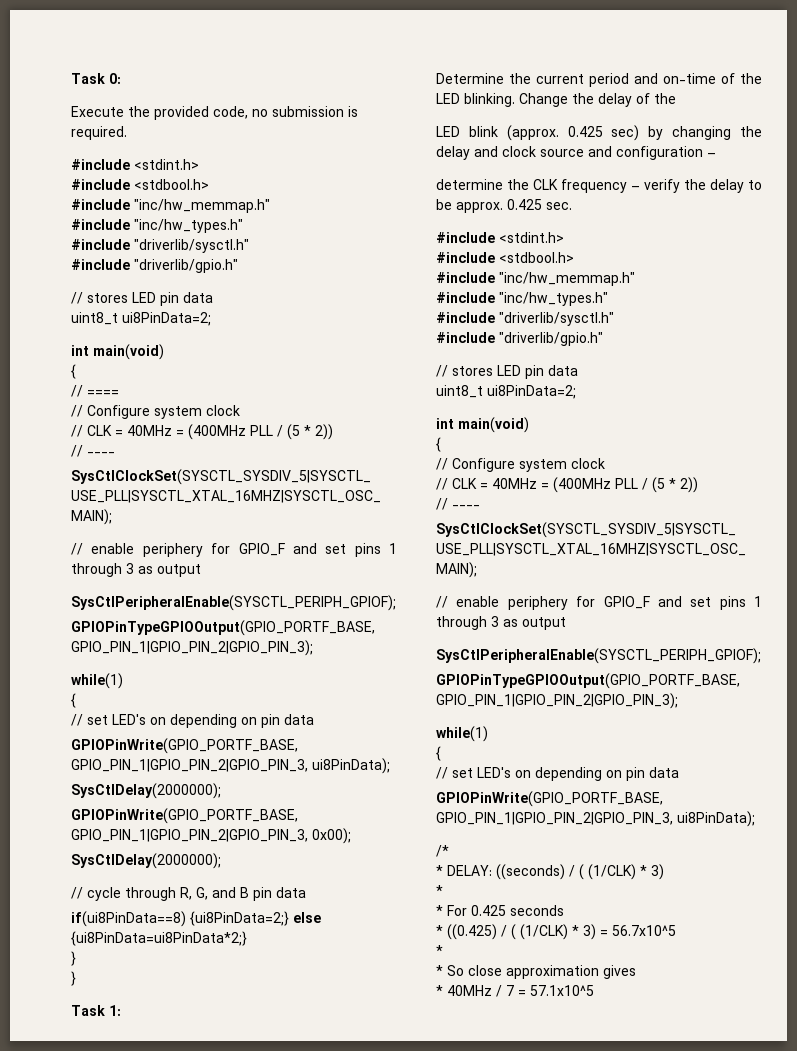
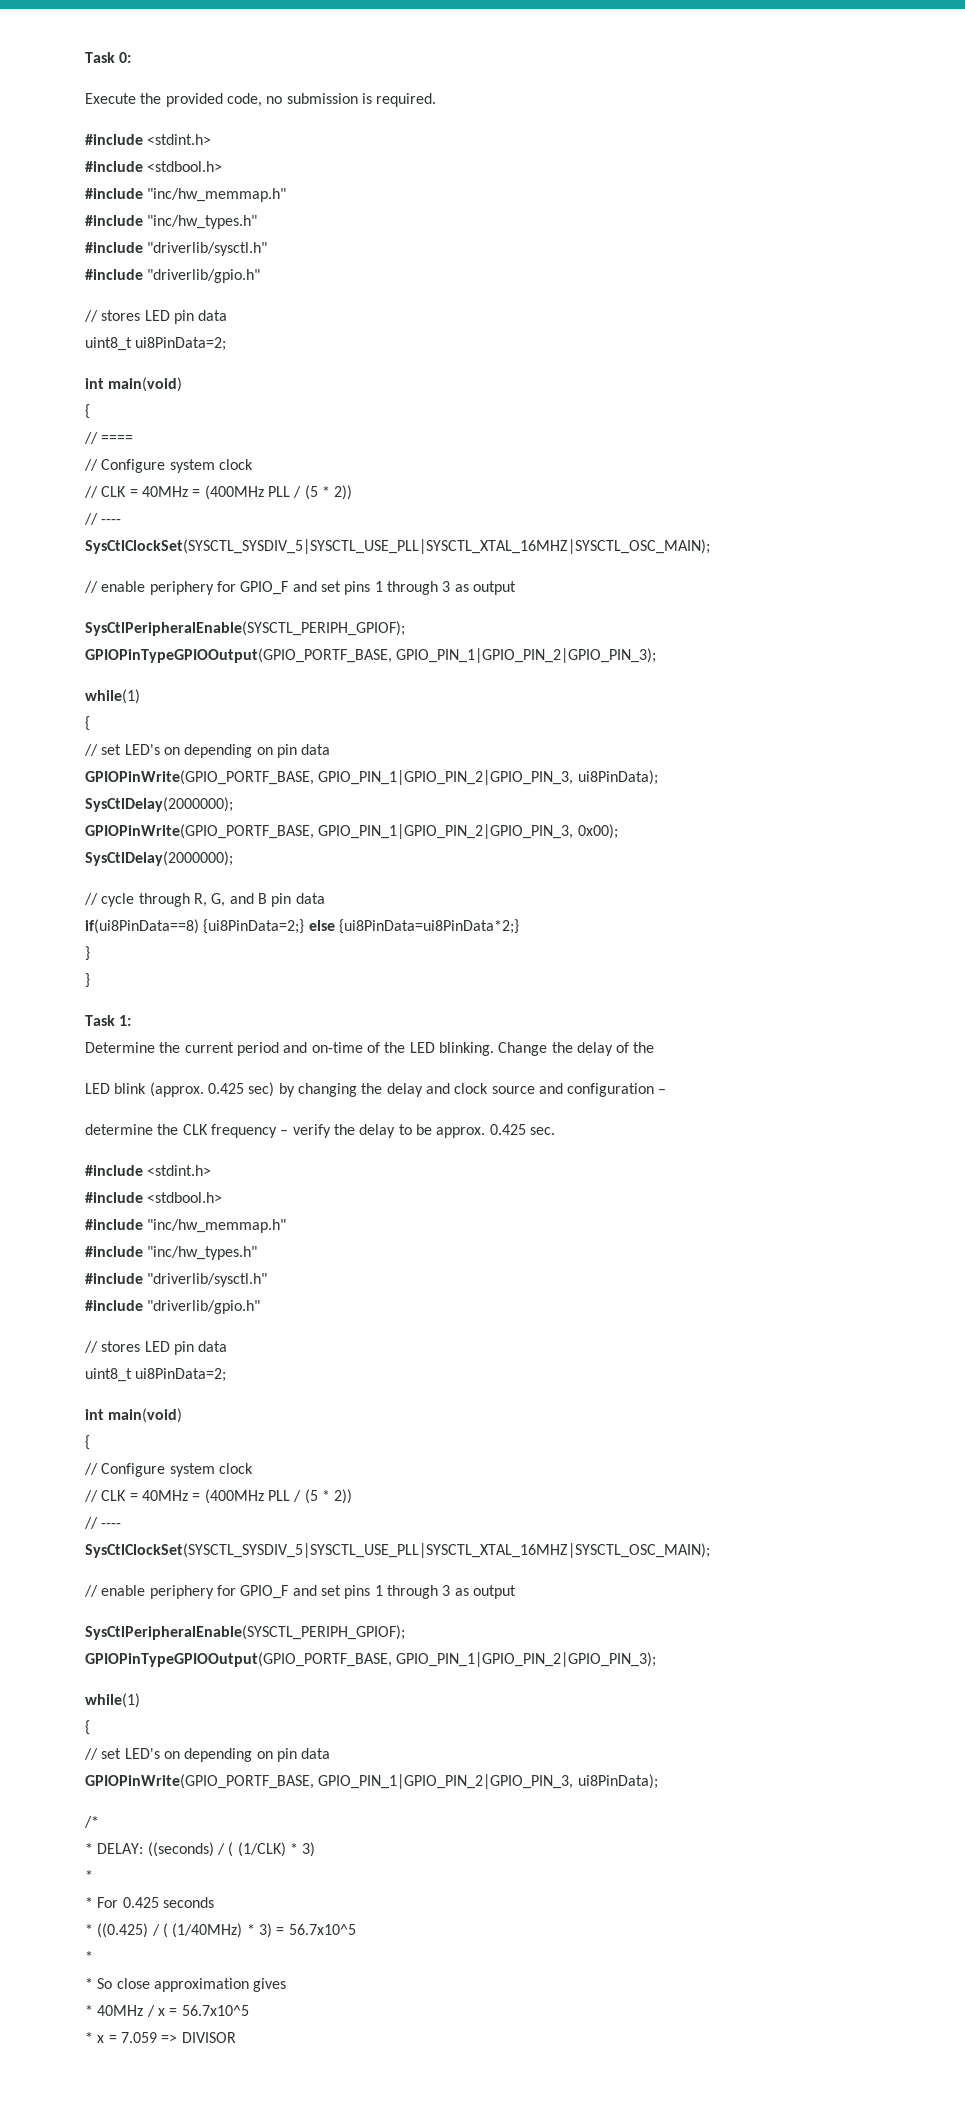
- * ((0.425) / ( (1/CLK) * 3) = 56.7x10^5
+ * ((0.425) / ( (1/40MHz) * 3) = 56.7x10^5
- * 40MHz / 7 = 57.1x10^5
+ * 40MHz / x = 56.7x10^5
+ * x = 7.059 => DIVISOR

